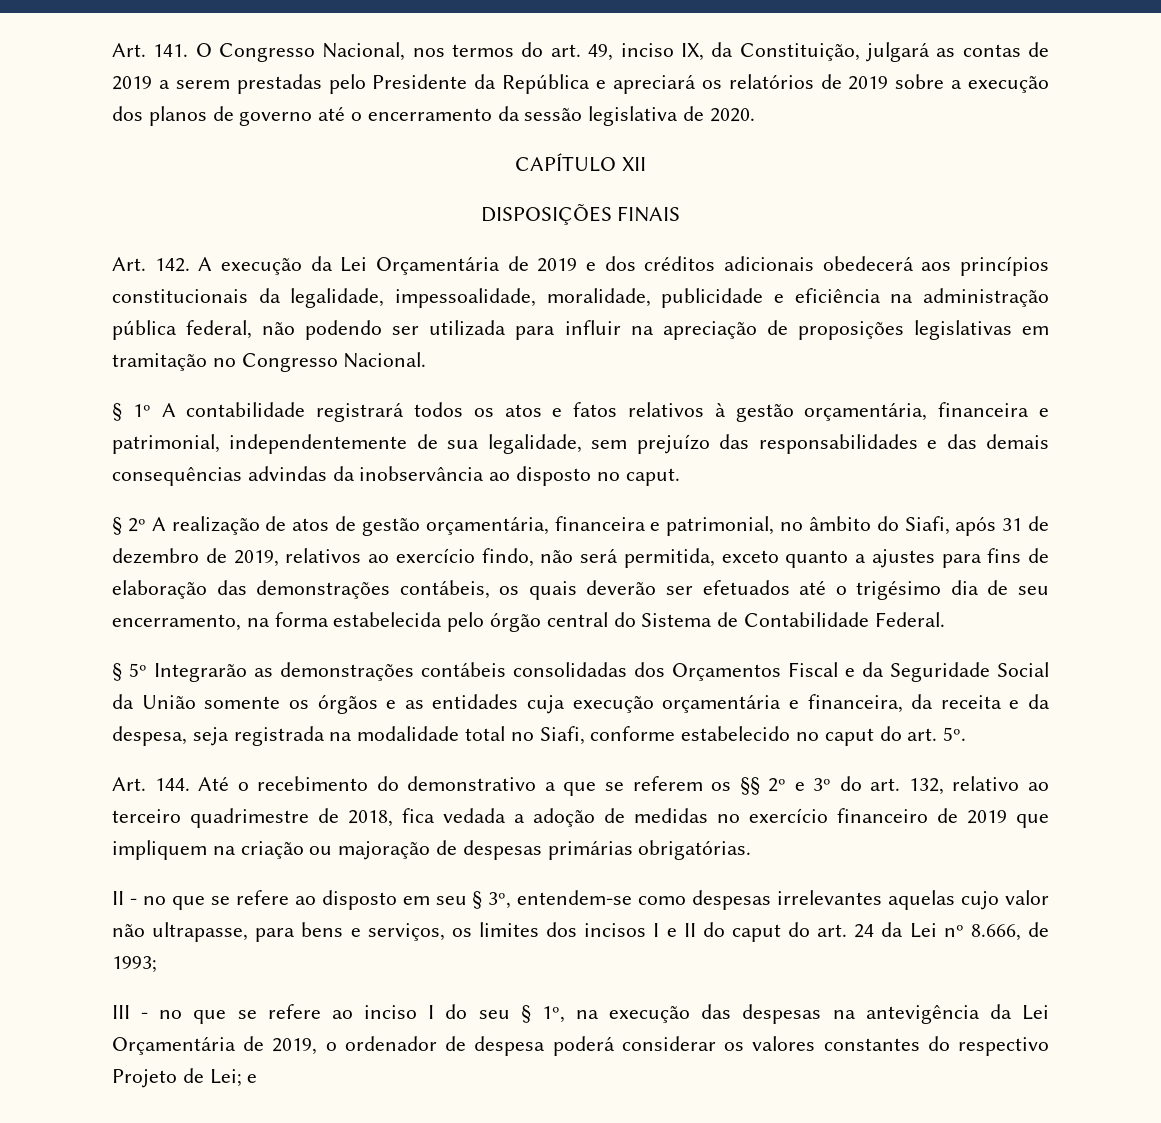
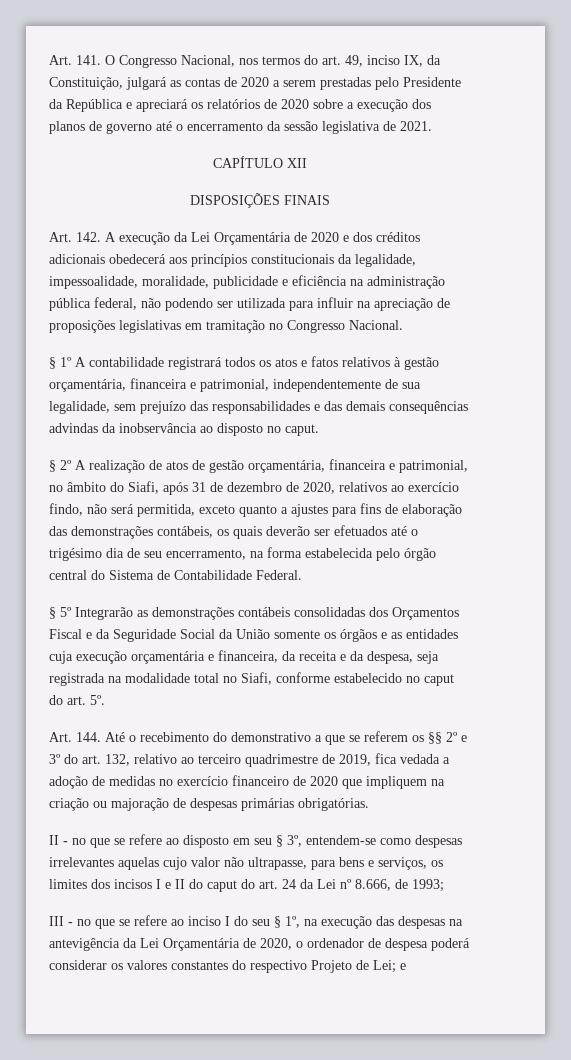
- Art. 141. O Congresso Nacional, nos termos do art. 49, inciso IX, da Constituição, julgará as contas de 2019 a serem prestadas pelo Presidente da República e apreciará os relatórios de 2019 sobre a execução dos planos de governo até o encerramento da sessão legislativa de 2020.
+ Art. 141. O Congresso Nacional, nos termos do art. 49, inciso IX, da Constituição, julgará as contas de 2020 a serem prestadas pelo Presidente da República e apreciará os relatórios de 2020 sobre a execução dos planos de governo até o encerramento da sessão legislativa de 2021.
- Art. 142. A execução da Lei Orçamentária de 2019 e dos créditos adicionais obedecerá aos princípios constitucionais da legalidade, impessoalidade, moralidade, publicidade e eficiência na administração pública federal, não podendo ser utilizada para influir na apreciação de proposições legislativas em tramitação no Congresso Nacional.
+ Art. 142. A execução da Lei Orçamentária de 2020 e dos créditos adicionais obedecerá aos princípios constitucionais da legalidade, impessoalidade, moralidade, publicidade e eficiência na administração pública federal, não podendo ser utilizada para influir na apreciação de proposições legislativas em tramitação no Congresso Nacional.
- § 2º A realização de atos de gestão orçamentária, financeira e patrimonial, no âmbito do Siafi, após 31 de dezembro de 2019, relativos ao exercício findo, não será permitida, exceto quanto a ajustes para fins de elaboração das demonstrações contábeis, os quais deverão ser efetuados até o trigésimo dia de seu encerramento, na forma estabelecida pelo órgão central do Sistema de Contabilidade Federal.
+ § 2º A realização de atos de gestão orçamentária, financeira e patrimonial, no âmbito do Siafi, após 31 de dezembro de 2020, relativos ao exercício findo, não será permitida, exceto quanto a ajustes para fins de elaboração das demonstrações contábeis, os quais deverão ser efetuados até o trigésimo dia de seu encerramento, na forma estabelecida pelo órgão central do Sistema de Contabilidade Federal.
- Art. 144. Até o recebimento do demonstrativo a que se referem os §§ 2º e 3º do art. 132, relativo ao terceiro quadrimestre de 2018, fica vedada a adoção de medidas no exercício financeiro de 2019 que impliquem na criação ou majoração de despesas primárias obrigatórias.
+ Art. 144. Até o recebimento do demonstrativo a que se referem os §§ 2º e 3º do art. 132, relativo ao terceiro quadrimestre de 2019, fica vedada a adoção de medidas no exercício financeiro de 2020 que impliquem na criação ou majoração de despesas primárias obrigatórias.
- III - no que se refere ao inciso I do seu § 1º, na execução das despesas na antevigência da Lei Orçamentária de 2019, o ordenador de despesa poderá considerar os valores constantes do respectivo Projeto de Lei; e
+ III - no que se refere ao inciso I do seu § 1º, na execução das despesas na antevigência da Lei Orçamentária de 2020, o ordenador de despesa poderá considerar os valores constantes do respectivo Projeto de Lei; e

